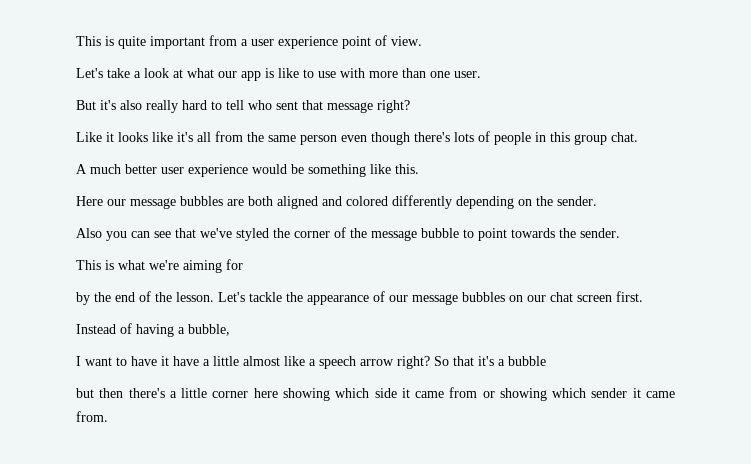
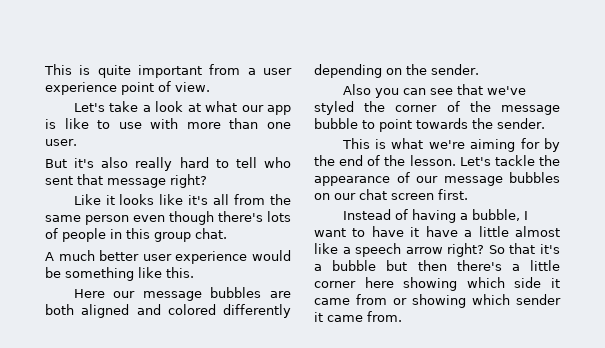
- This is what we're aiming for
- by the end of the lesson.
+ This is what we're aiming for by the end of the lesson.
- Instead of having a bubble,
- I want to have it have a little almost like a speech arrow right?
+ Instead of having a bubble, I want to have it have a little almost like a speech arrow right?
- So that it's a bubble
- but then there's a little corner here showing which side it came from or showing which sender it came from.
+ So that it's a bubble but then there's a little corner here showing which side it came from or showing which sender it came from.

